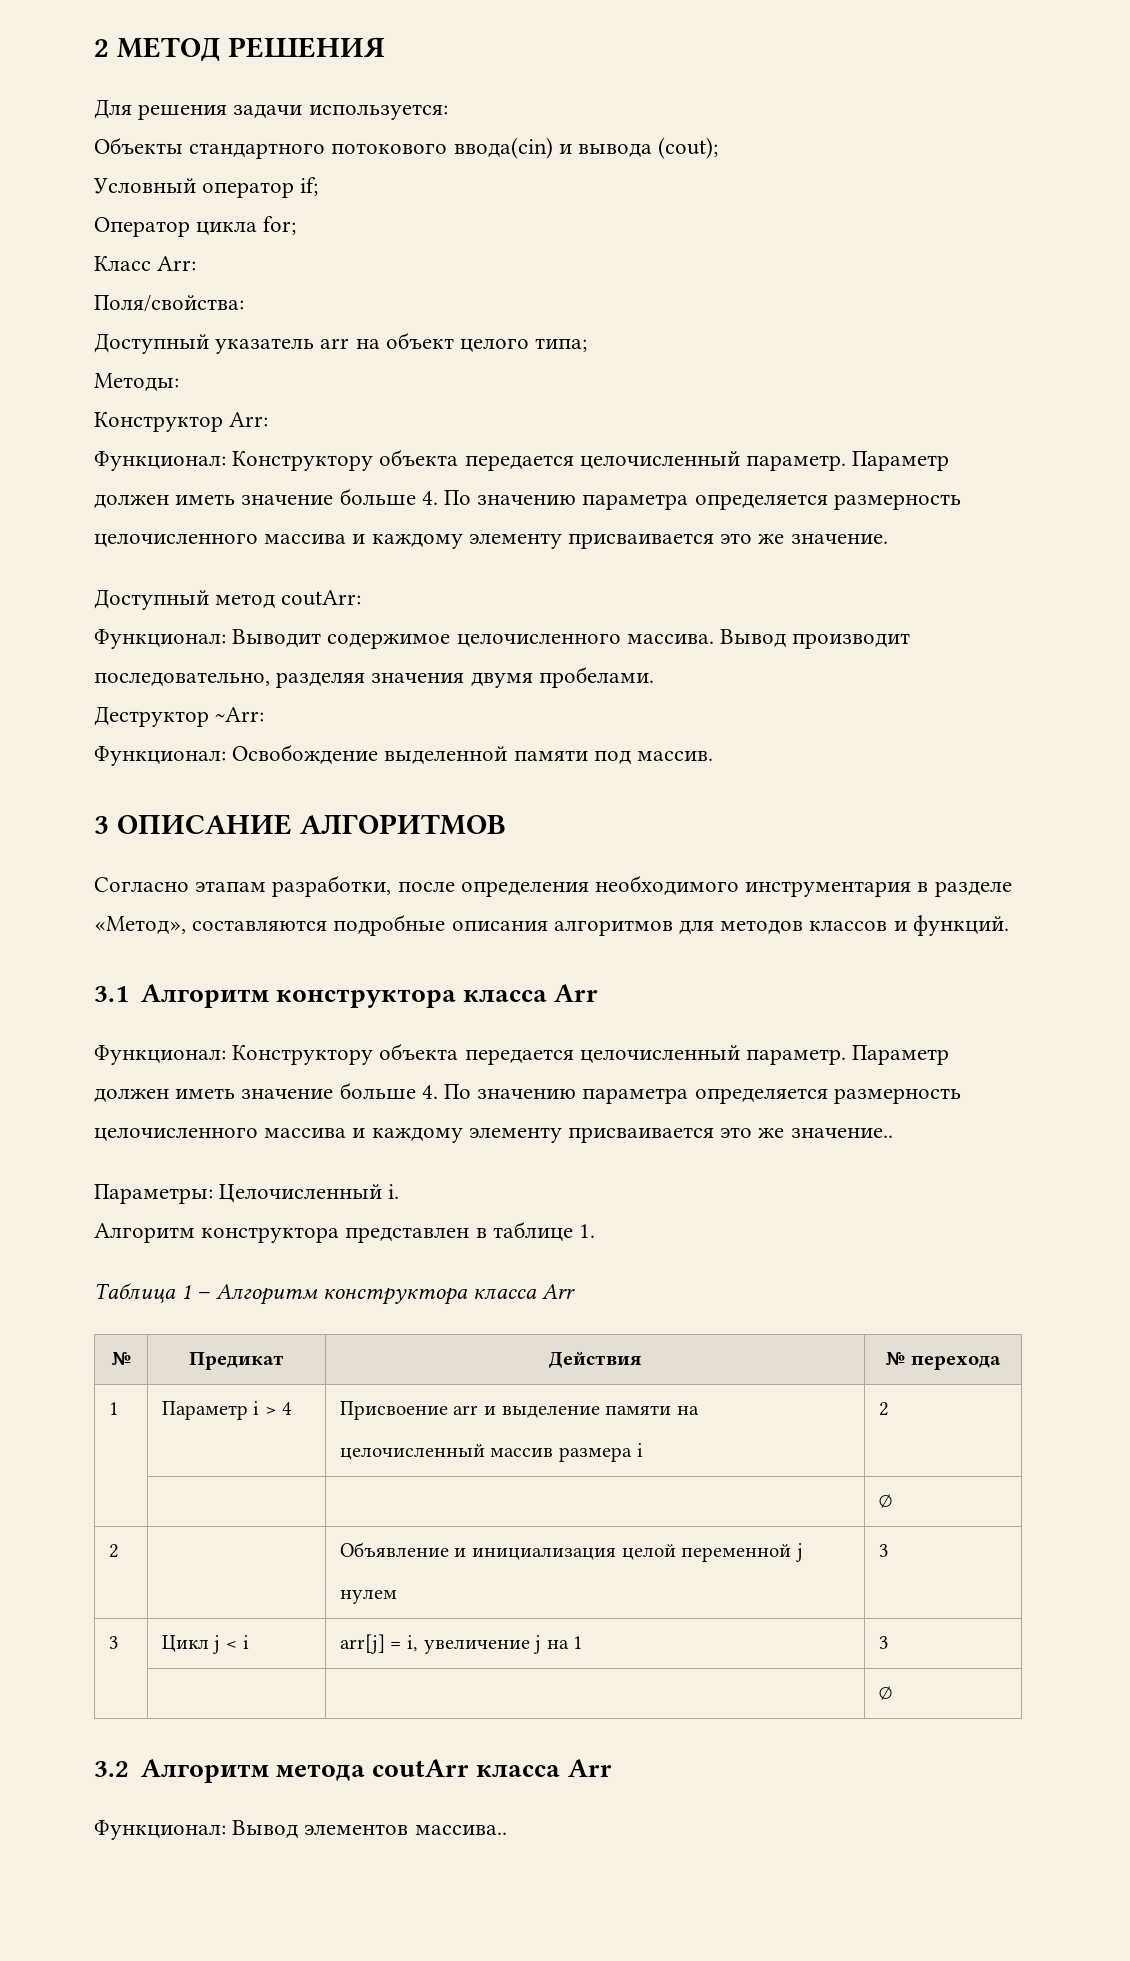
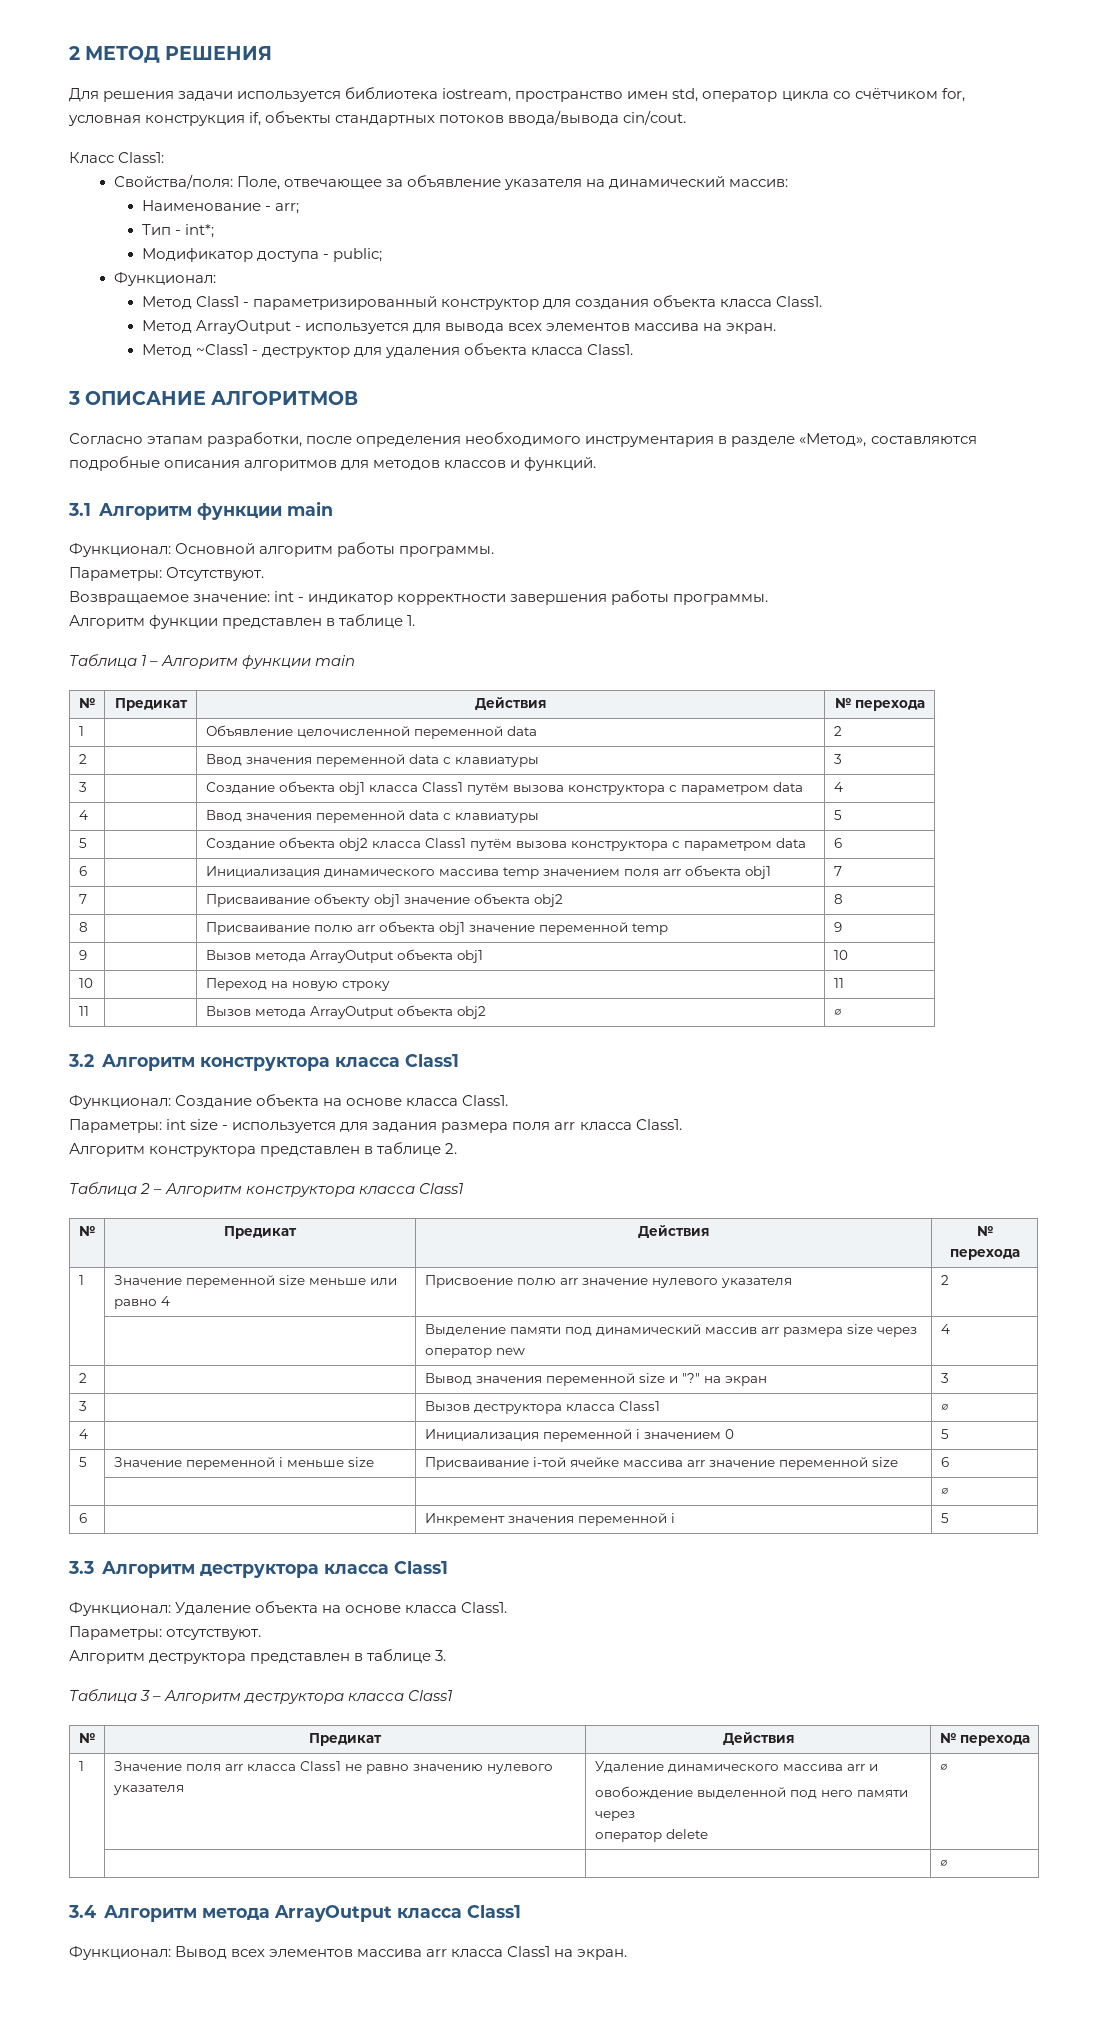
- Для решения задачи используется:
- Объекты стандартного потокового ввода(cin) и вывода (cout);
- Условный оператор if;
- Оператор цикла for;
- Класс Arr:
- Поля/свойства:
- Доступный указатель arr на объект целого типа;
- Методы:
- Конструктор Arr:
- Функционал: Конструктору объекта передается целочисленный параметр. Параметр должен иметь значение больше 4. По значению параметра определяется размерность целочисленного массива и каждому элементу присваивается это же значение.
- Доступный метод coutArr:
- Функционал: Выводит содержимое целочисленного массива. Вывод производит последовательно, разделяя значения двумя пробелами.
- Деструктор ~Arr:
- Функционал: Освобождение выделенной памяти под массив.
+ Для решения задачи используется библиотека iostream, пространство имен std, оператор цикла со счётчиком for, условная конструкция if, объекты стандартных потоков ввода/вывода cin/cout.
+ Класс Class1:
+ Свойства/поля: Поле, отвечающее за объявление указателя на динамический массив:
+ Наименование - arr;
+ Тип - int*;
+ Модификатор доступа - public;
+ Функционал:
+ Метод Class1 - параметризированный конструктор для создания объекта класса Class1.
+ Метод ArrayOutput - используется для вывода всех элементов массива на экран.
+ Метод ~Class1 - деструктор для удаления объекта класса Class1.
- 3.1 Алгоритм конструктора класса Arr
- Функционал: Конструктору объекта передается целочисленный параметр. Параметр должен иметь значение больше 4. По значению параметра определяется размерность целочисленного массива и каждому элементу присваивается это же значение..
- Параметры: Целочисленный i.
- Алгоритм конструктора представлен в таблице 1.
+ 3.1 Алгоритм функции main
+ Функционал: Основной алгоритм работы программы.
+ Параметры: Отсутствуют.
+ Возвращаемое значение: int - индикатор корректности завершения работы программы.
+ Алгоритм функции представлен в таблице 1.
- Таблица 1 – Алгоритм конструктора класса Arr
+ Таблица 1 – Алгоритм функции main
  № | Предикат | Действия | № перехода
- 1 | Параметр i > 4 | Присвоение arr и выделение памяти на
- целочисленный массив размера i | 2
+ 1 | | Объявление целочисленной переменной data | 2
+ 2 | | Ввод значения переменной data с клавиатуры | 3
+ 3 | | Создание объекта obj1 класса Class1 путём вызова конструктора с параметром data | 4
+ 4 | | Ввод значения переменной data с клавиатуры | 5
+ 5 | | Создание объекта obj2 класса Class1 путём вызова конструктора с параметром data | 6
+ 6 | | Инициализация динамического массива temp значением поля arr объекта obj1 | 7
+ 7 | | Присваивание объекту obj1 значение объекта obj2 | 8
+ 8 | | Присваивание полю arr объекта obj1 значение переменной temp | 9
+ 9 | | Вызов метода ArrayOutput объекта obj1 | 10
+ 10 | | Переход на новую строку | 11
+ 11 | | Вызов метода ArrayOutput объекта obj2 | ∅
+ 3.2 Алгоритм конструктора класса Class1
+ Функционал: Создание объекта на основе класса Class1.
+ Параметры: int size - используется для задания размера поля arr класса Class1.
+ Алгоритм конструктора представлен в таблице 2.
+ Таблица 2 – Алгоритм конструктора класса Class1
+ № | Предикат | Действия | № перехода
+ 1 | Значение переменной size меньше или равно 4 | Присвоение полю arr значение нулевого указателя | 2
+ | | Выделение памяти под динамический массив arr размера size через оператор new | 4
+ 2 | | Вывод значения переменной size и "?" на экран | 3
+ 3 | | Вызов деструктора класса Class1 | ∅
+ 4 | | Инициализация переменной i значением 0 | 5
+ 5 | Значение переменной i меньше size | Присваивание i-той ячейке массива arr значение переменной size | 6
  | | | ∅
- 2 | | Объявление и инициализация целой переменной j
- нулем | 3
- 3 | Цикл j < i | arr[j] = i, увеличение j на 1 | 3
+ 6 | | Инкремент значения переменной i | 5
+ 3.3 Алгоритм деструктора класса Class1
+ Функционал: Удаление объекта на основе класса Class1.
+ Параметры: отсутствуют.
+ Алгоритм деструктора представлен в таблице 3.
+ Таблица 3 – Алгоритм деструктора класса Class1
+ № | Предикат | Действия | № перехода
+ 1 | Значение поля arr класса Class1 не равно значению нулевого указателя | Удаление динамического массива arr и
+ овобождение выделенной под него памяти через
+ оператор delete | ∅
  | | | ∅
- 3.2 Алгоритм метода coutArr класса Arr
+ 3.4 Алгоритм метода ArrayOutput класса Class1
- Функционал: Вывод элементов массива..
+ Функционал: Вывод всех элементов массива arr класса Class1 на экран.

